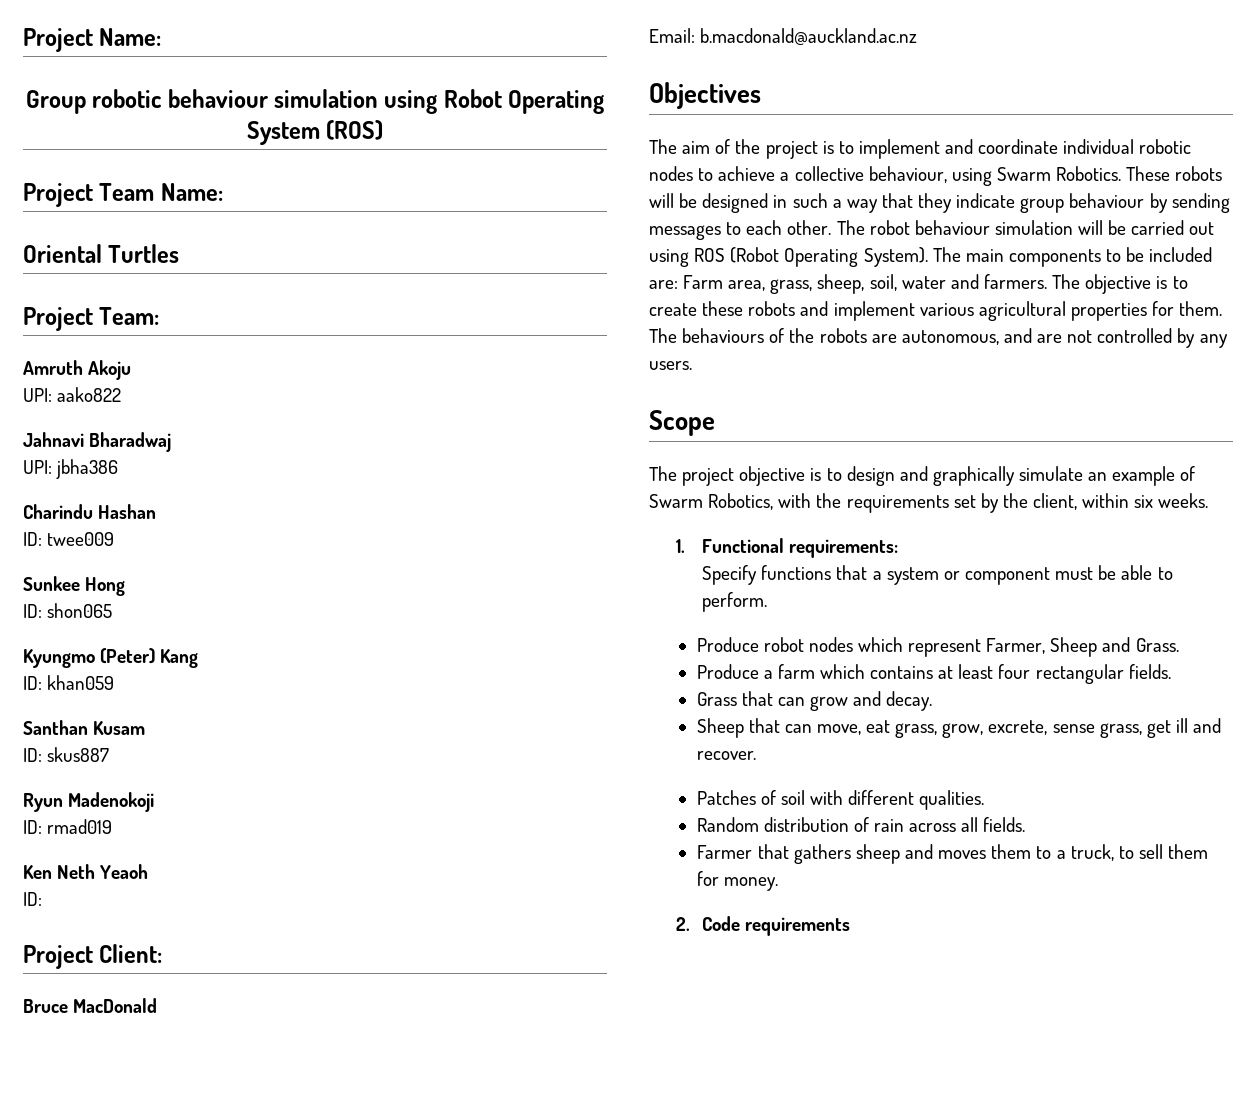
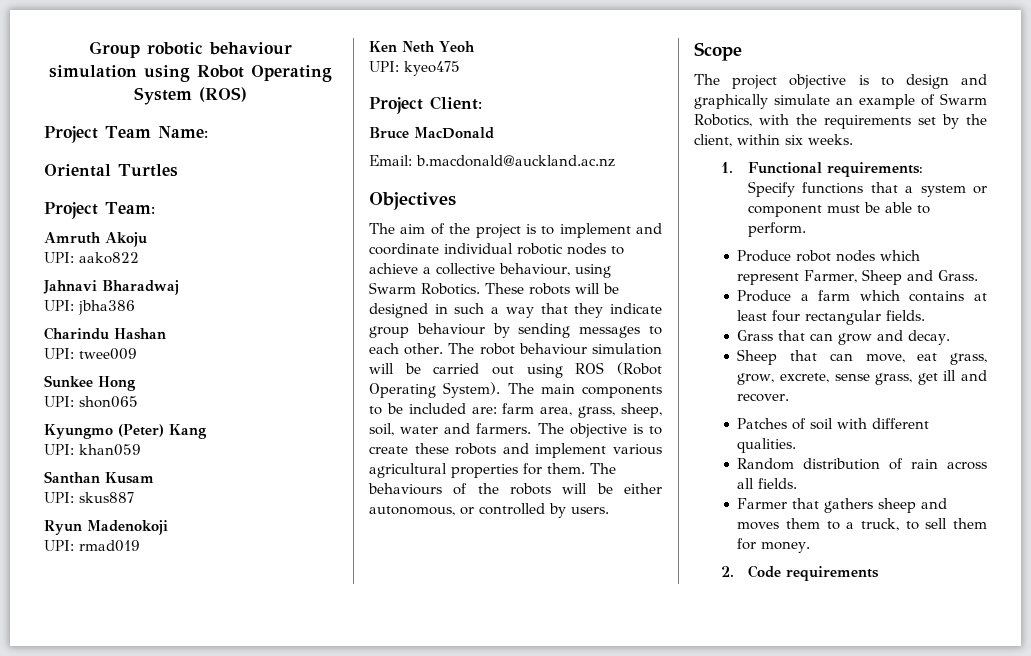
- Project Name:
- ID: twee009
+ UPI: twee009
- ID: shon065
+ UPI: shon065
- ID: khan059
+ UPI: khan059
- ID: skus887
+ UPI: skus887
- ID: rmad019
+ UPI: rmad019
- Ken Neth Yeaoh
- ID:
+ Ken Neth Yeoh
+ UPI: kyeo475
- The main components to be included are: Farm area, grass, sheep, soil, water and farmers.
+ The main components to be included are: farm area, grass, sheep, soil, water and farmers.
- The behaviours of the robots are autonomous, and are not controlled by any users.
+ The behaviours of the robots will be either autonomous, or controlled by users.

